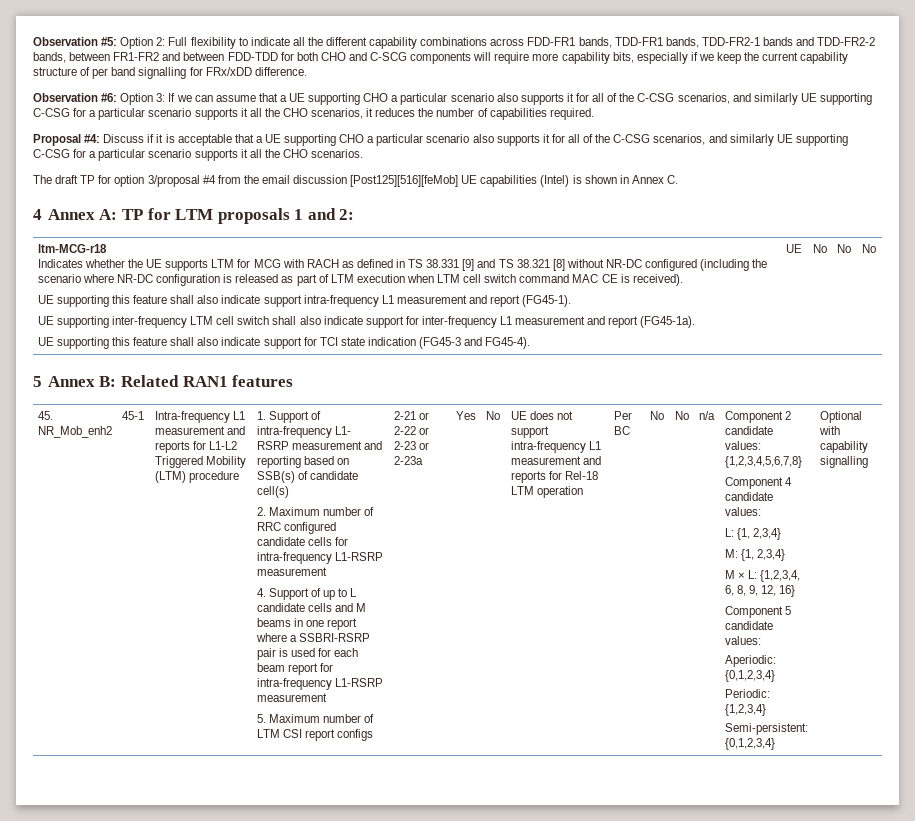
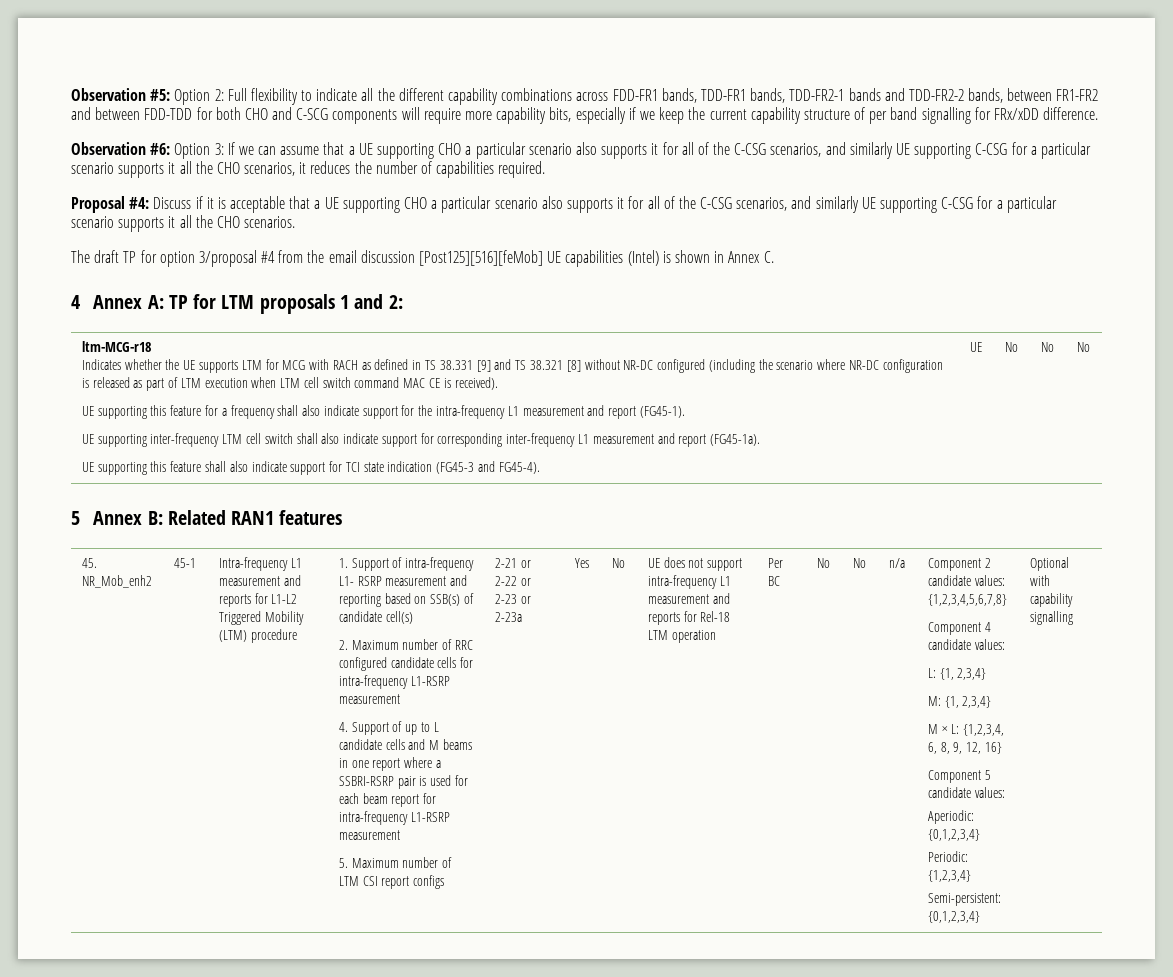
- UE supporting this feature shall also indicate support intra-frequency L1 measurement and report (FG45-1).
+ UE supporting this feature for a frequency shall also indicate support for the intra-frequency L1 measurement and report (FG45-1).
- UE supporting inter-frequency LTM cell switch shall also indicate support for inter-frequency L1 measurement and report (FG45-1a).
+ UE supporting inter-frequency LTM cell switch shall also indicate support for corresponding inter-frequency L1 measurement and report (FG45-1a).

